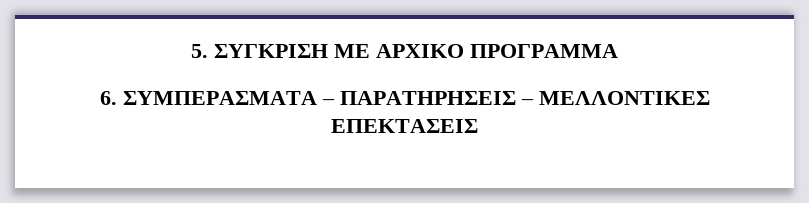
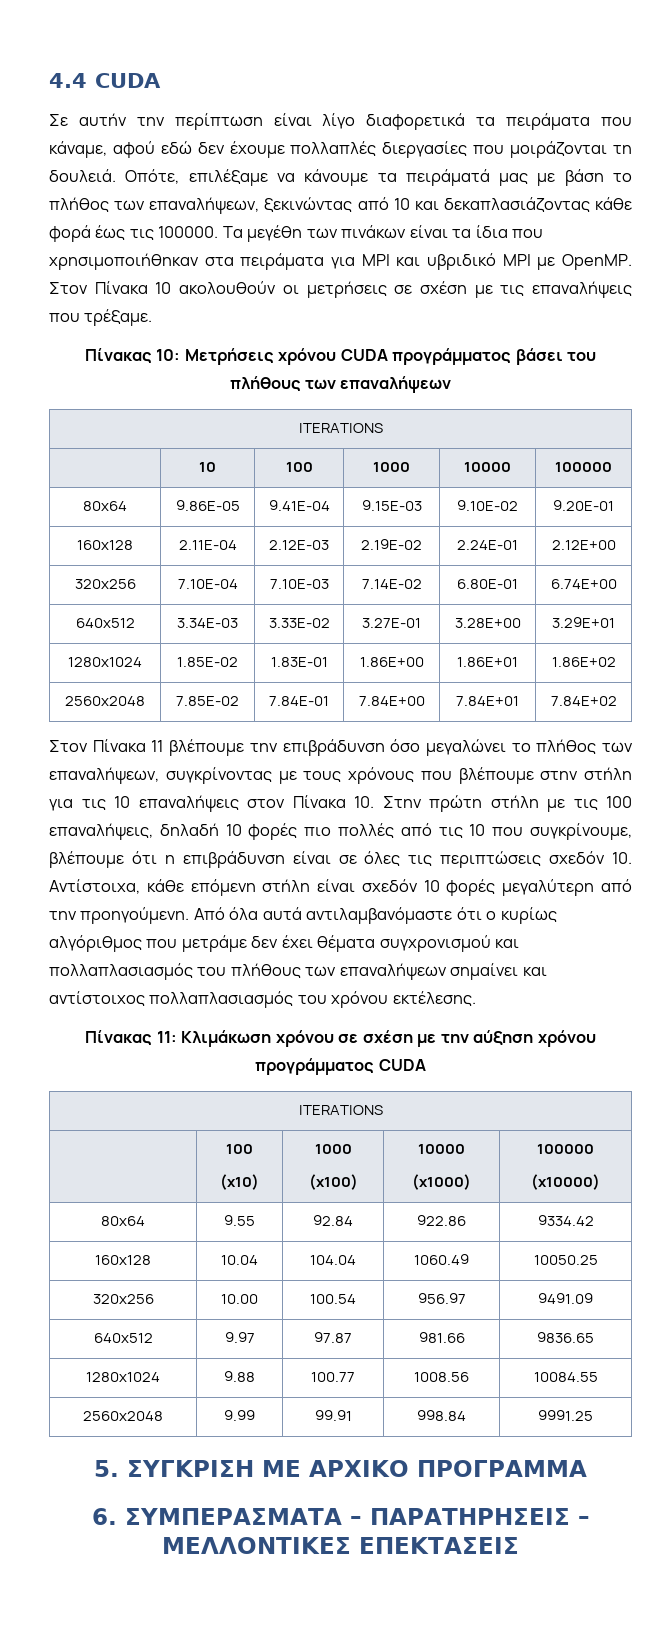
+ 4.4 CUDA
+ Σε αυτήν την περίπτωση είναι λίγο διαφορετικά τα πειράματα που κάναμε, αφού εδώ δεν έχουμε πολλαπλές διεργασίες που μοιράζονται τη δουλειά. Οπότε, επιλέξαμε να κάνουμε τα πειράματά μας με βάση το πλήθος των επαναλήψεων, ξεκινώντας από 10 και δεκαπλασιάζοντας κάθε φορά έως τις 100000. Τα μεγέθη των πινάκων είναι τα ίδια που χρησιμοποιήθηκαν στα πειράματα για MPI και υβριδικό MPI με OpenMP. Στον Πίνακα 10 ακολουθούν οι μετρήσεις σε σχέση με τις επαναλήψεις που τρέξαμε.
+ Πίνακας 10: Μετρήσεις χρόνου CUDA προγράμματος βάσει του πλήθους των επαναλήψεων
+ ITERATIONS
+ | 10 | 100 | 1000 | 10000 | 100000
+ 80x64 | 9.86E-05 | 9.41E-04 | 9.15E-03 | 9.10E-02 | 9.20E-01
+ 160x128 | 2.11E-04 | 2.12E-03 | 2.19E-02 | 2.24E-01 | 2.12E+00
+ 320x256 | 7.10E-04 | 7.10E-03 | 7.14E-02 | 6.80E-01 | 6.74E+00
+ 640x512 | 3.34E-03 | 3.33E-02 | 3.27E-01 | 3.28E+00 | 3.29E+01
+ 1280x1024 | 1.85E-02 | 1.83E-01 | 1.86E+00 | 1.86E+01 | 1.86E+02
+ 2560x2048 | 7.85E-02 | 7.84E-01 | 7.84E+00 | 7.84E+01 | 7.84E+02
+ Στον Πίνακα 11 βλέπουμε την επιβράδυνση όσο μεγαλώνει το πλήθος των επαναλήψεων, συγκρίνοντας με τους χρόνους που βλέπουμε στην στήλη για τις 10 επαναλήψεις στον Πίνακα 10. Στην πρώτη στήλη με τις 100 επαναλήψεις, δηλαδή 10 φορές πιο πολλές από τις 10 που συγκρίνουμε, βλέπουμε ότι η επιβράδυνση είναι σε όλες τις περιπτώσεις σχεδόν 10. Αντίστοιχα, κάθε επόμενη στήλη είναι σχεδόν 10 φορές μεγαλύτερη από την προηγούμενη. Από όλα αυτά αντιλαμβανόμαστε ότι ο κυρίως αλγόριθμος που μετράμε δεν έχει θέματα συγχρονισμού και πολλαπλασιασμός του πλήθους των επαναλήψεων σημαίνει και αντίστοιχος πολλαπλασιασμός του χρόνου εκτέλεσης.
+ Πίνακας 11: Κλιμάκωση χρόνου σε σχέση με την αύξηση χρόνου προγράμματος CUDA
+ ITERATIONS
+ | 100
+ (x10) | 1000
+ (x100) | 10000
+ (x1000) | 100000
+ (x10000)
+ 80x64 | 9.55 | 92.84 | 922.86 | 9334.42
+ 160x128 | 10.04 | 104.04 | 1060.49 | 10050.25
+ 320x256 | 10.00 | 100.54 | 956.97 | 9491.09
+ 640x512 | 9.97 | 97.87 | 981.66 | 9836.65
+ 1280x1024 | 9.88 | 100.77 | 1008.56 | 10084.55
+ 2560x2048 | 9.99 | 99.91 | 998.84 | 9991.25

